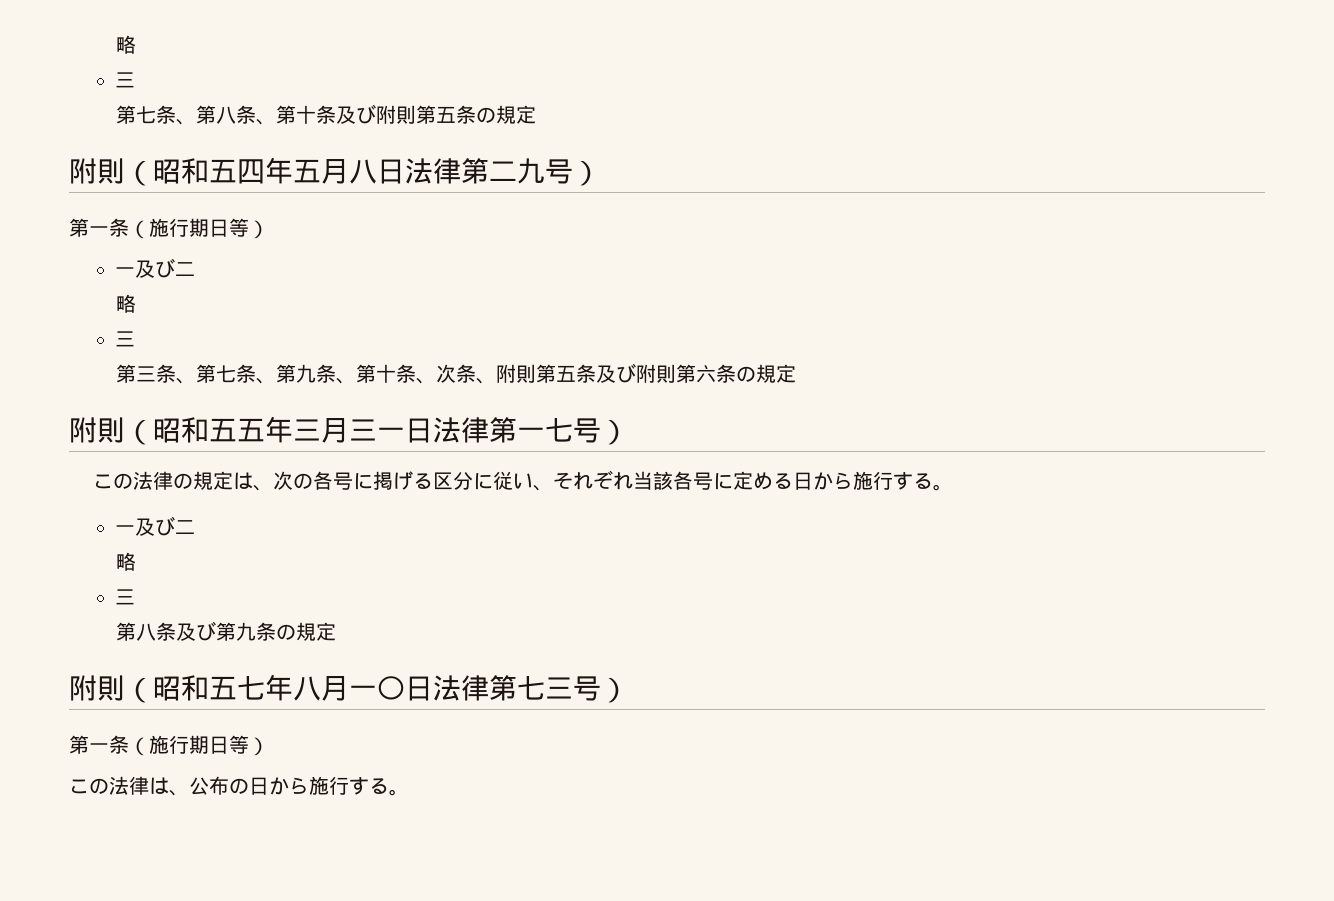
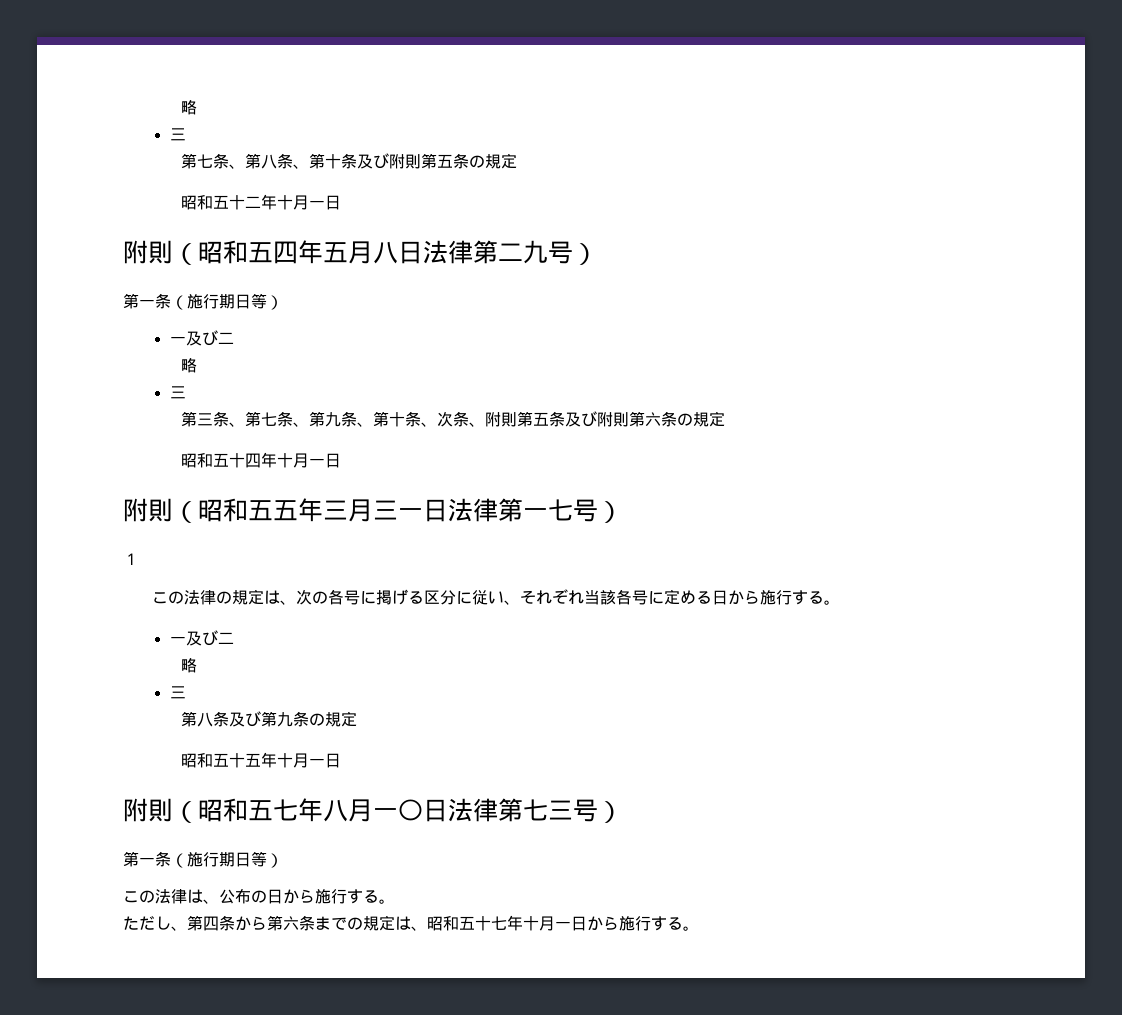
+ 昭和五十二年十月一日
+ 昭和五十四年十月一日
+ １
+ 昭和五十五年十月一日
+ ただし、第四条から第六条までの規定は、昭和五十七年十月一日から施行する。

